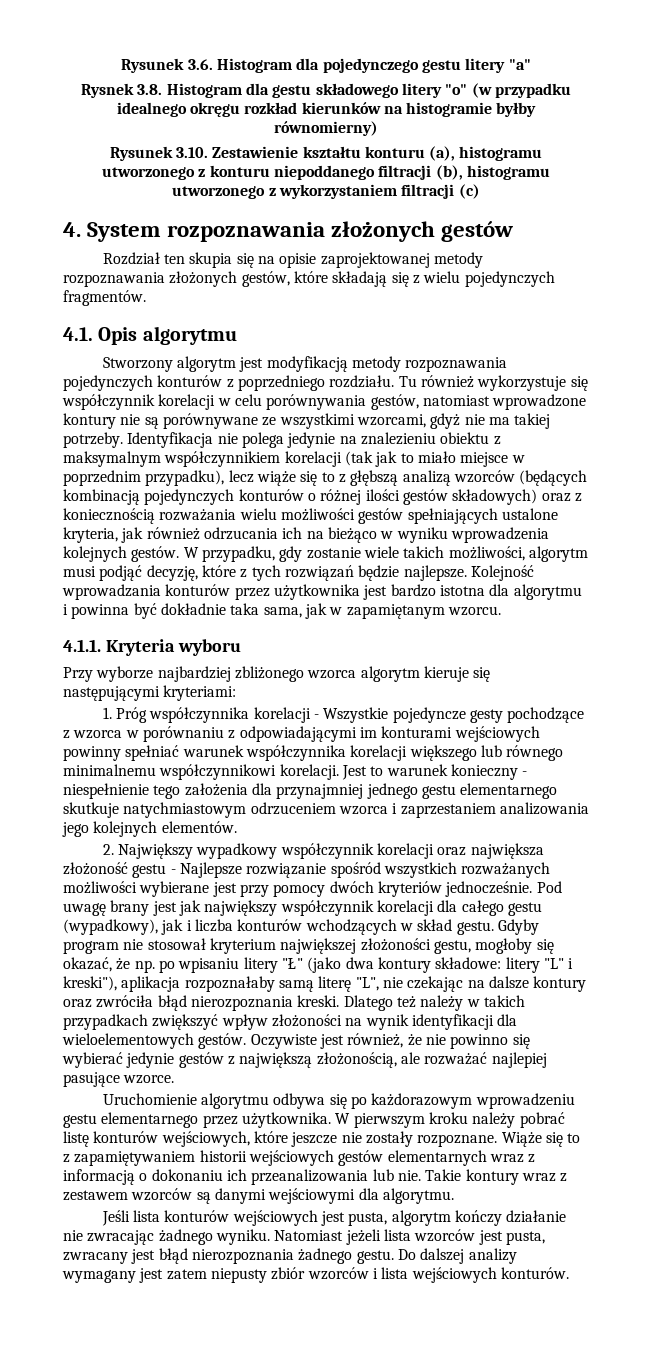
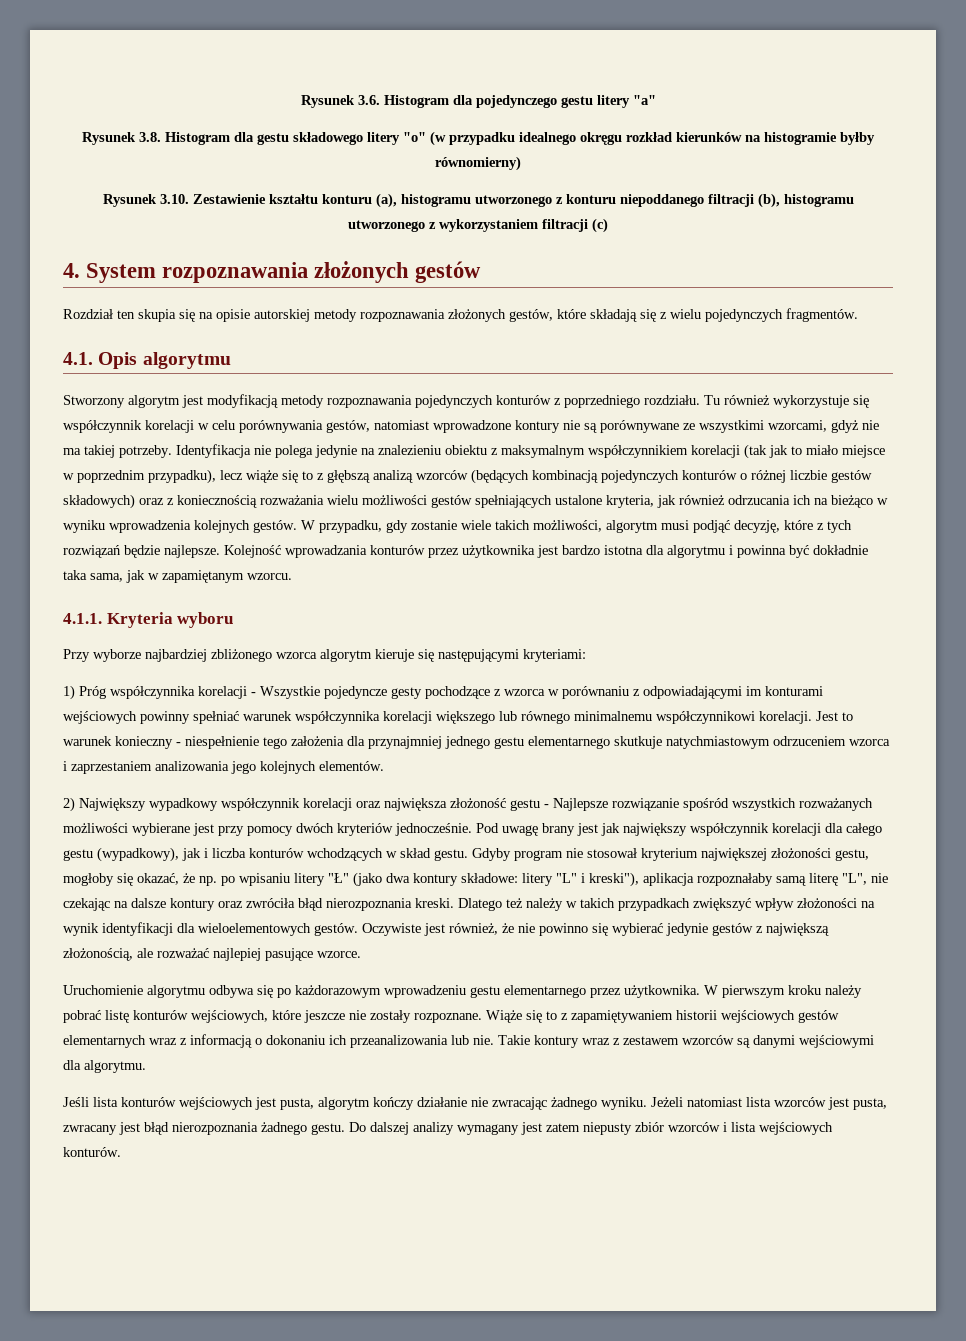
- Rysnek 3.8. Histogram dla gestu składowego litery "o" (w przypadku idealnego okręgu rozkład kierunków na histogramie byłby równomierny)
+ Rysunek 3.8. Histogram dla gestu składowego litery "o" (w przypadku idealnego okręgu rozkład kierunków na histogramie byłby równomierny)
- Rozdział ten skupia się na opisie zaprojektowanej metody rozpoznawania złożonych gestów, które składają się z wielu pojedynczych fragmentów.
+ Rozdział ten skupia się na opisie autorskiej metody rozpoznawania złożonych gestów, które składają się z wielu pojedynczych fragmentów.
- Identyfikacja nie polega jedynie na znalezieniu obiektu z maksymalnym współczynnikiem korelacji (tak jak to miało miejsce w poprzednim przypadku), lecz wiąże się to z głębszą analizą wzorców (będących kombinacją pojedynczych konturów o różnej ilości gestów składowych) oraz z koniecznością rozważania wielu możliwości gestów spełniających ustalone kryteria, jak również odrzucania ich na bieżąco w wyniku wprowadzenia kolejnych gestów.
+ Identyfikacja nie polega jedynie na znalezieniu obiektu z maksymalnym współczynnikiem korelacji (tak jak to miało miejsce w poprzednim przypadku), lecz wiąże się to z głębszą analizą wzorców (będących kombinacją pojedynczych konturów o różnej liczbie gestów składowych) oraz z koniecznością rozważania wielu możliwości gestów spełniających ustalone kryteria, jak również odrzucania ich na bieżąco w wyniku wprowadzenia kolejnych gestów.
- 1. Próg współczynnika korelacji - Wszystkie pojedyncze gesty pochodzące z wzorca w porównaniu z odpowiadającymi im konturami wejściowych powinny spełniać warunek współczynnika korelacji większego lub równego minimalnemu współczynnikowi korelacji.
+ 1) Próg współczynnika korelacji - Wszystkie pojedyncze gesty pochodzące z wzorca w porównaniu z odpowiadającymi im konturami wejściowych powinny spełniać warunek współczynnika korelacji większego lub równego minimalnemu współczynnikowi korelacji.
- 2. Największy wypadkowy współczynnik korelacji oraz największa złożoność gestu - Najlepsze rozwiązanie spośród wszystkich rozważanych możliwości wybierane jest przy pomocy dwóch kryteriów jednocześnie.
+ 2) Największy wypadkowy współczynnik korelacji oraz największa złożoność gestu - Najlepsze rozwiązanie spośród wszystkich rozważanych możliwości wybierane jest przy pomocy dwóch kryteriów jednocześnie.
- Natomiast jeżeli lista wzorców jest pusta, zwracany jest błąd nierozpoznania żadnego gestu.
+ Jeżeli natomiast lista wzorców jest pusta, zwracany jest błąd nierozpoznania żadnego gestu.

